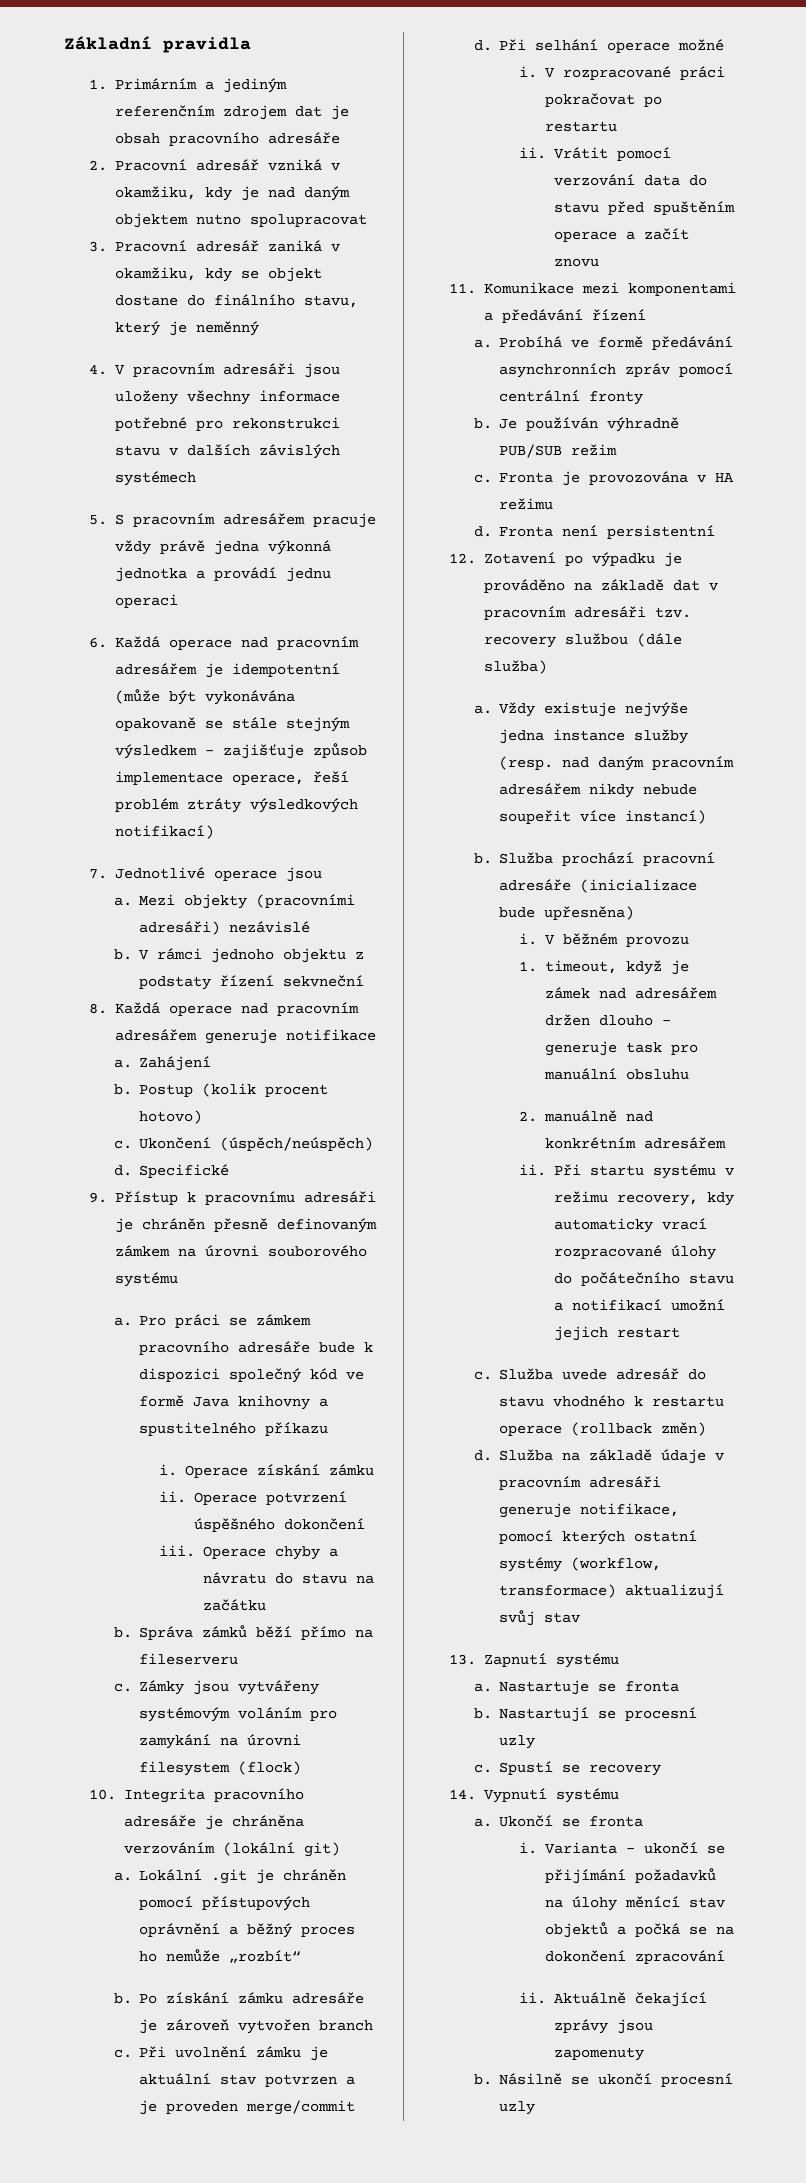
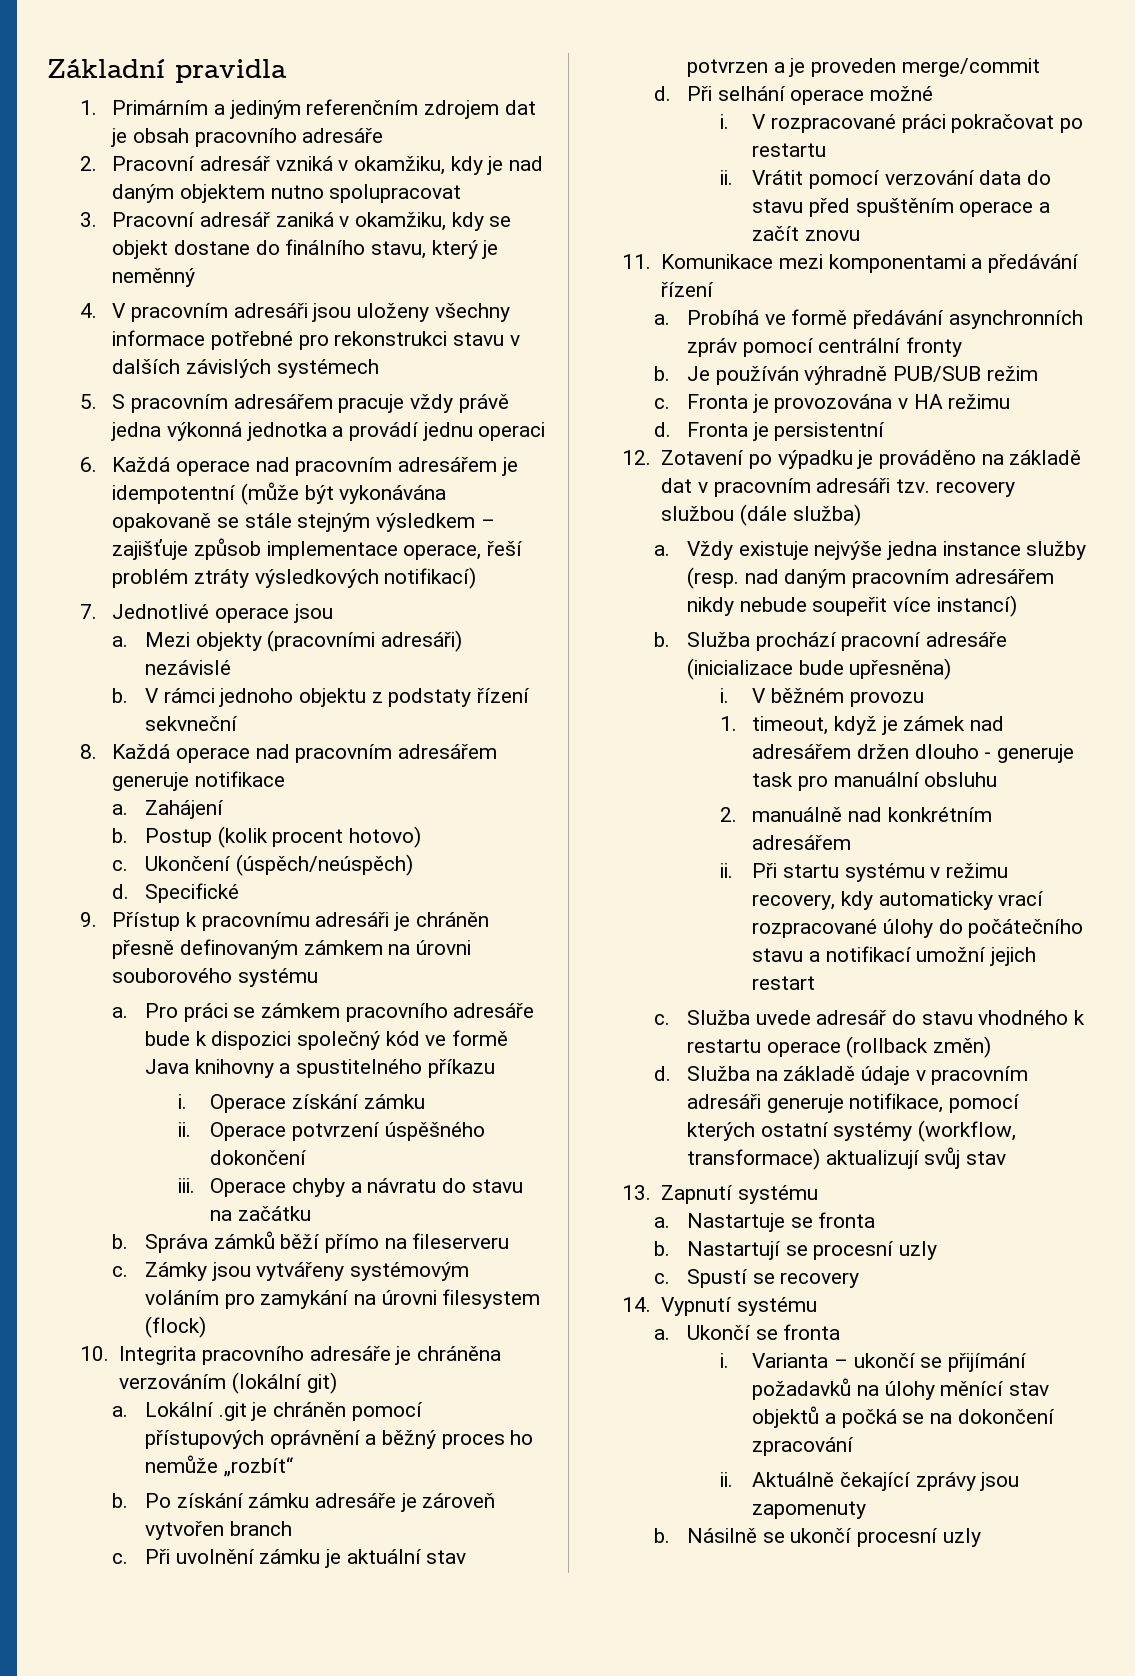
- Fronta není persistentní
+ Fronta je persistentní

